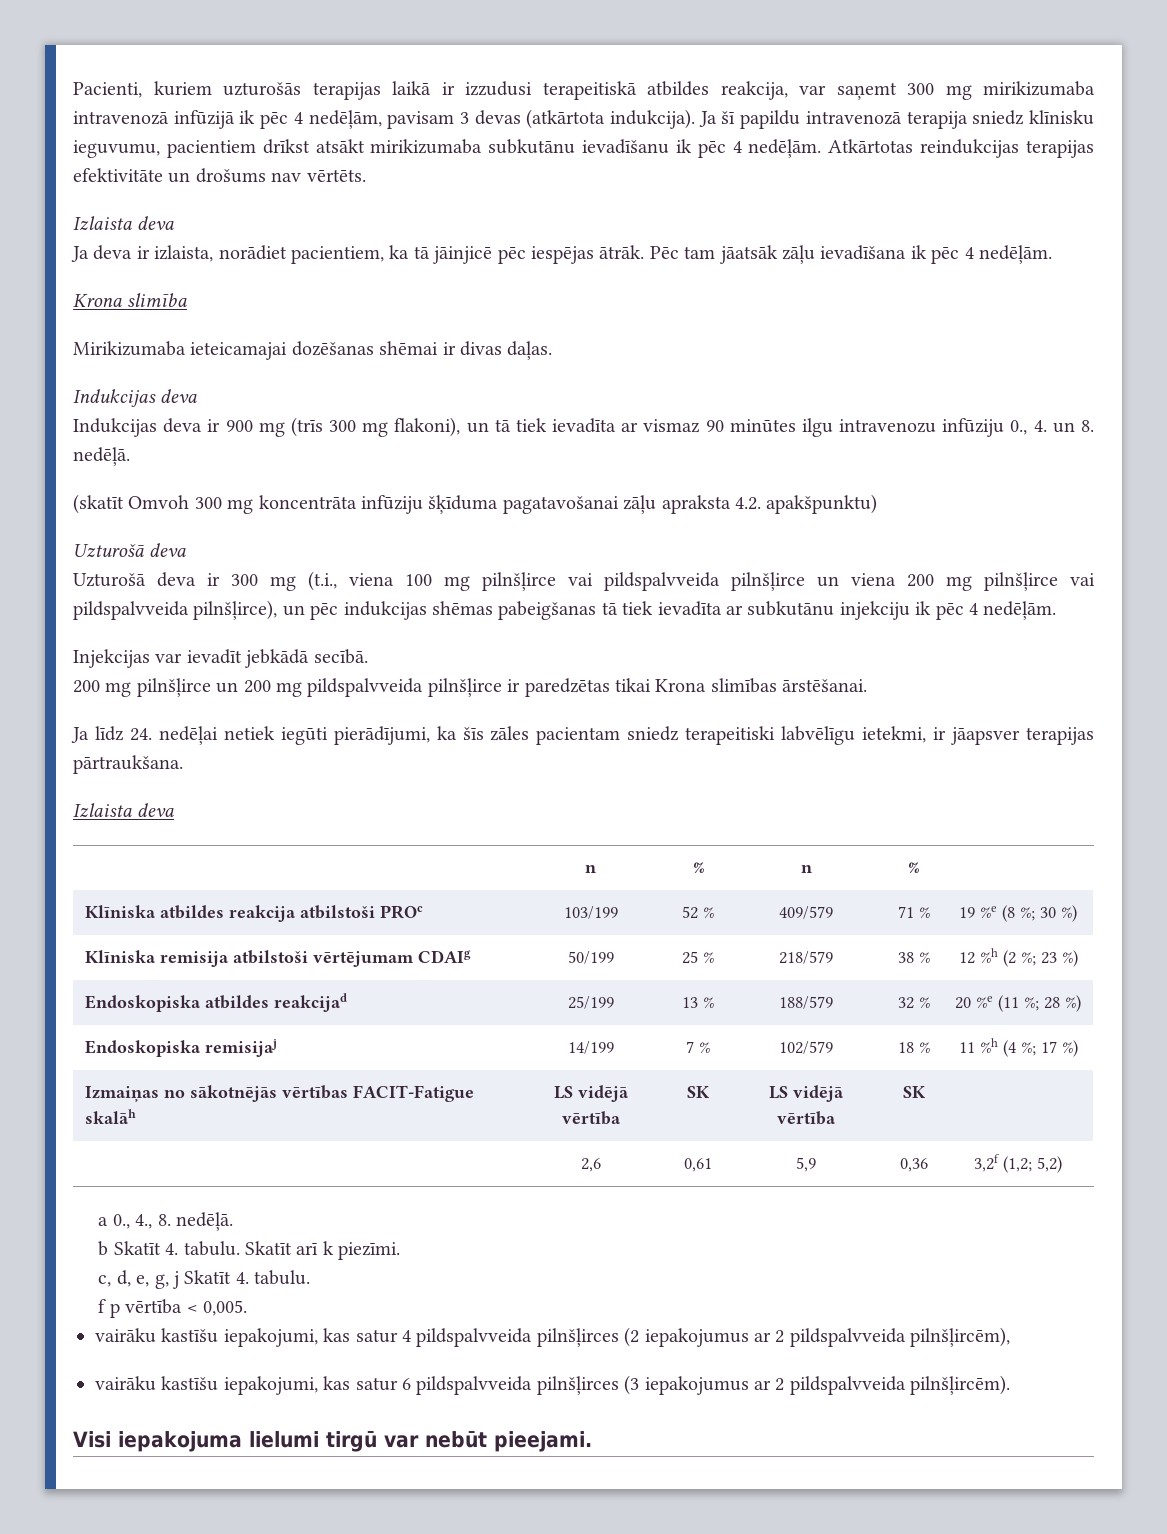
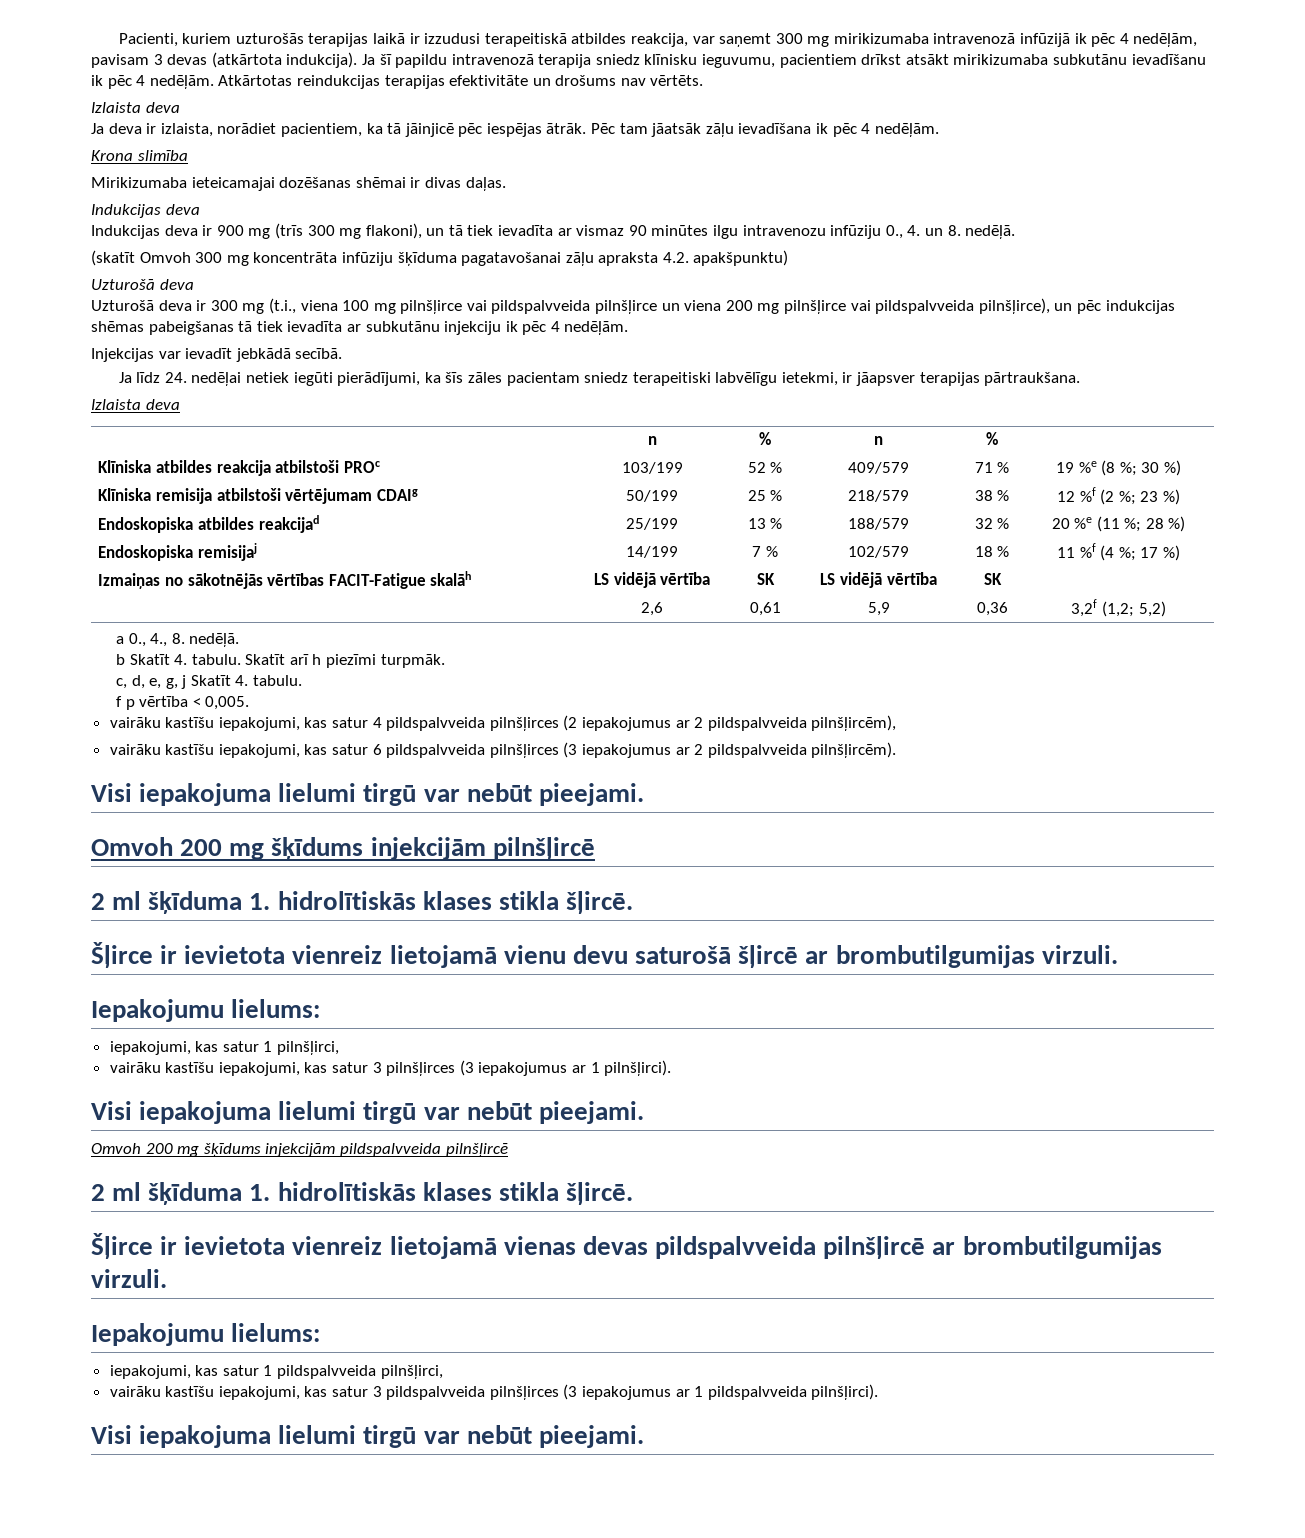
- 200 mg pilnšļirce un 200 mg pildspalvveida pilnšļirce ir paredzētas tikai Krona slimības ārstēšanai.
- Klīniska remisija atbilstoši vērtējumam CDAIg | 50/199 | 25 % | 218/579 | 38 % | 12 %h (2 %; 23 %)
+ Klīniska remisija atbilstoši vērtējumam CDAIg | 50/199 | 25 % | 218/579 | 38 % | 12 %f (2 %; 23 %)
- Endoskopiska remisijaj | 14/199 | 7 % | 102/579 | 18 % | 11 %h (4 %; 17 %)
+ Endoskopiska remisijaj | 14/199 | 7 % | 102/579 | 18 % | 11 %f (4 %; 17 %)
- Skatīt arī k piezīmi.
+ Skatīt arī h piezīmi turpmāk.
+ Omvoh 200 mg šķīdums injekcijām pilnšļircē
+ 2 ml šķīduma 1. hidrolītiskās klases stikla šļircē.
+ Šļirce ir ievietota vienreiz lietojamā vienu devu saturošā šļircē ar brombutilgumijas virzuli.
+ Iepakojumu lielums:
+ iepakojumi, kas satur 1 pilnšļirci,
+ vairāku kastīšu iepakojumi, kas satur 3 pilnšļirces (3 iepakojumus ar 1 pilnšļirci).
+ Visi iepakojuma lielumi tirgū var nebūt pieejami.
+ Omvoh 200 mg šķīdums injekcijām pildspalvveida pilnšļircē
+ 2 ml šķīduma 1. hidrolītiskās klases stikla šļircē.
+ Šļirce ir ievietota vienreiz lietojamā vienas devas pildspalvveida pilnšļircē ar brombutilgumijas virzuli.
+ Iepakojumu lielums:
+ iepakojumi, kas satur 1 pildspalvveida pilnšļirci,
+ vairāku kastīšu iepakojumi, kas satur 3 pildspalvveida pilnšļirces (3 iepakojumus ar 1 pildspalvveida pilnšļirci).
+ Visi iepakojuma lielumi tirgū var nebūt pieejami.

